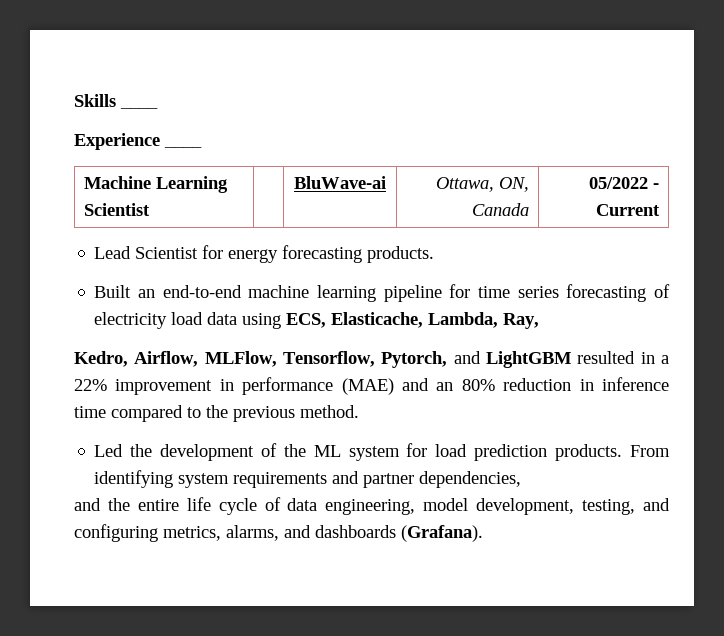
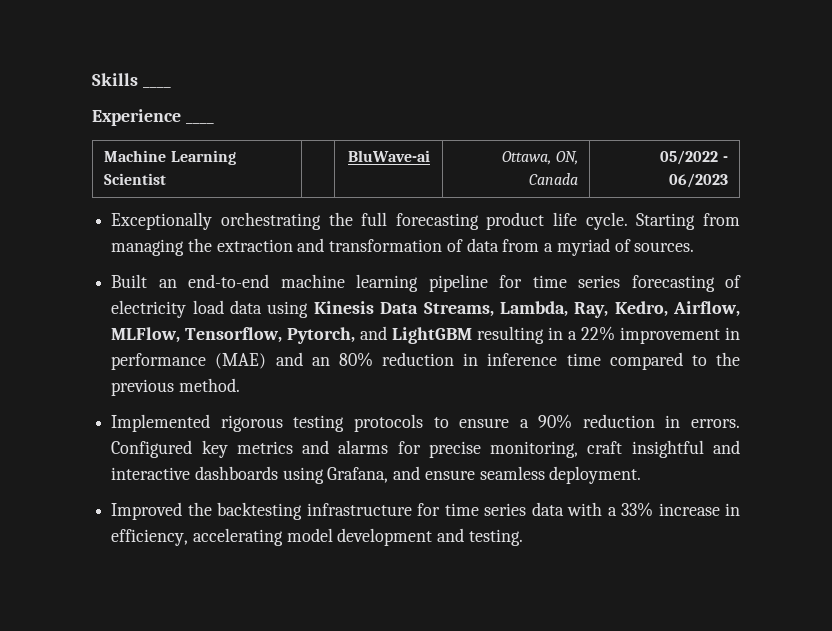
- Machine Learning Scientist | | BluWave-ai | Ottawa, ON, Canada | 05/2022 - Current
- Lead Scientist for energy forecasting products.
+ Machine Learning Scientist | | BluWave-ai | Ottawa, ON, Canada | 05/2022 - 06/2023
+ Exceptionally orchestrating the full forecasting product life cycle. Starting from managing the extraction and transformation of data from a myriad of sources.
- Built an end-to-end machine learning pipeline for time series forecasting of electricity load data using ECS, Elasticache, Lambda, Ray,
- Kedro, Airflow, MLFlow, Tensorflow, Pytorch, and LightGBM resulted in a 22% improvement in performance (MAE) and an 80% reduction in inference time compared to the previous method.
+ Built an end-to-end machine learning pipeline for time series forecasting of electricity load data using Kinesis Data Streams, Lambda, Ray, Kedro, Airflow, MLFlow, Tensorflow, Pytorch, and LightGBM resulting in a 22% improvement in performance (MAE) and an 80% reduction in inference time compared to the previous method.
- Led the development of the ML system for load prediction products. From identifying system requirements and partner dependencies,
- and the entire life cycle of data engineering, model development, testing, and configuring metrics, alarms, and dashboards (Grafana).
+ Implemented rigorous testing protocols to ensure a 90% reduction in errors. Configured key metrics and alarms for precise monitoring, craft insightful and interactive dashboards using Grafana, and ensure seamless deployment.
+ Improved the backtesting infrastructure for time series data with a 33% increase in efficiency, accelerating model development and testing.

